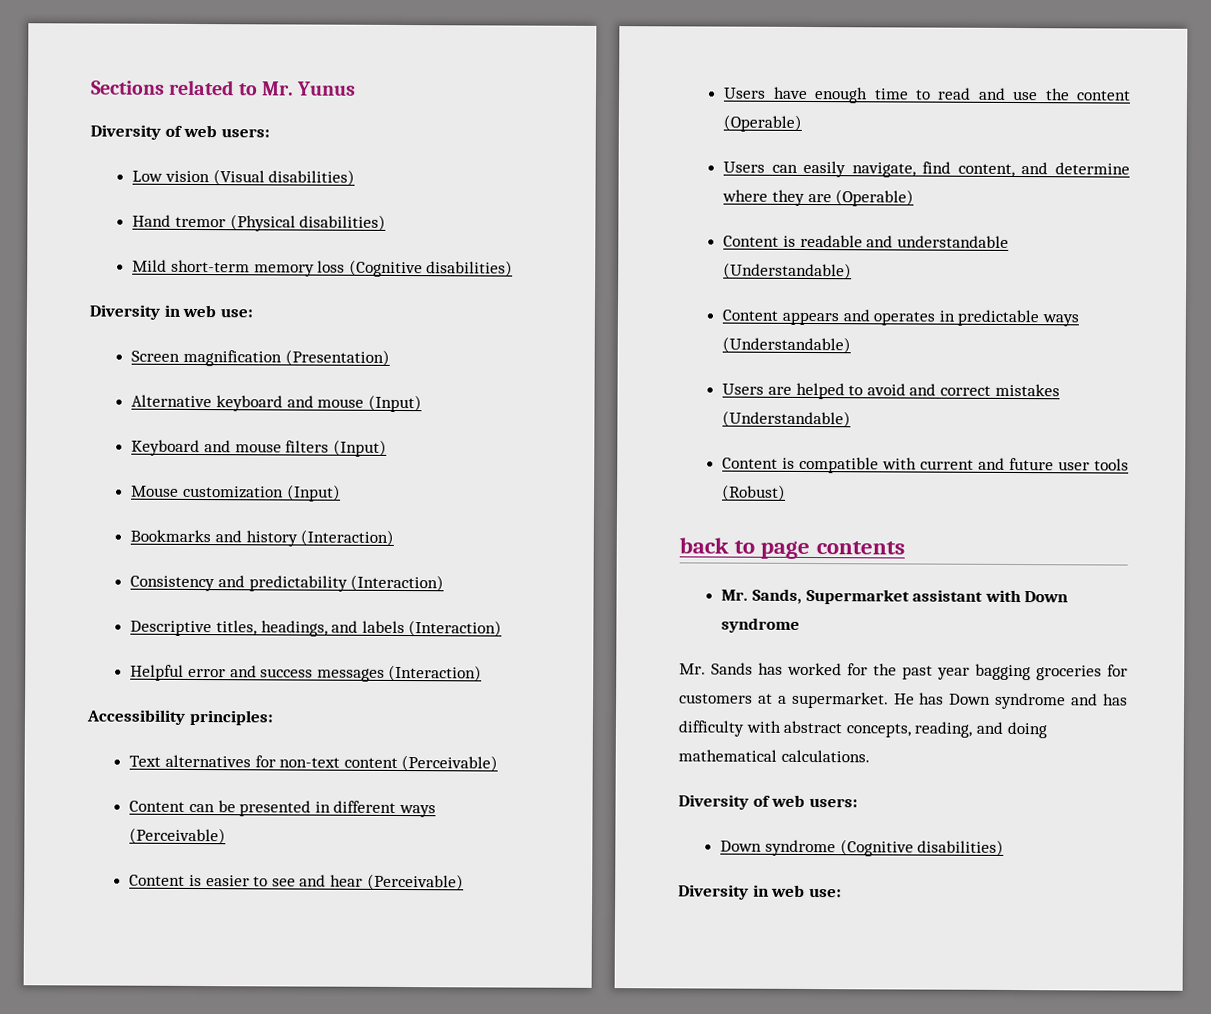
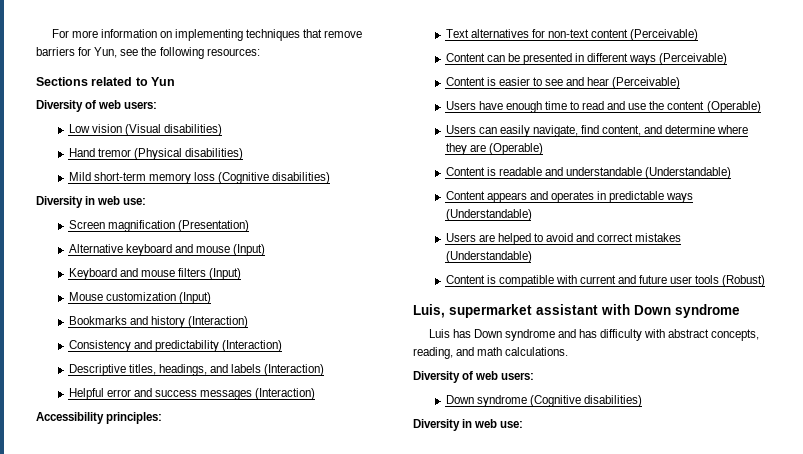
+ For more information on implementing techniques that remove barriers for Yun, see the following resources:
- Sections related to Mr. Yunus
+ Sections related to Yun
- back to page contents
- Mr. Sands, Supermarket assistant with Down syndrome
- Mr. Sands has worked for the past year bagging groceries for customers at a supermarket. He has Down syndrome and has difficulty with abstract concepts, reading, and doing mathematical calculations.
+ Luis, supermarket assistant with Down syndrome
+ Luis has Down syndrome and has difficulty with abstract concepts, reading, and math calculations.

